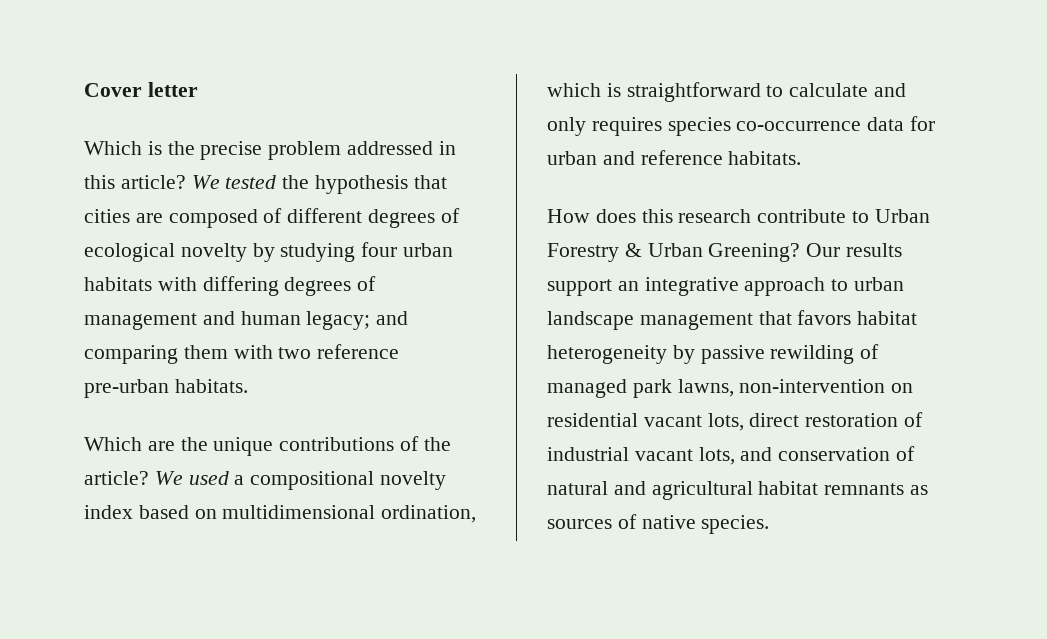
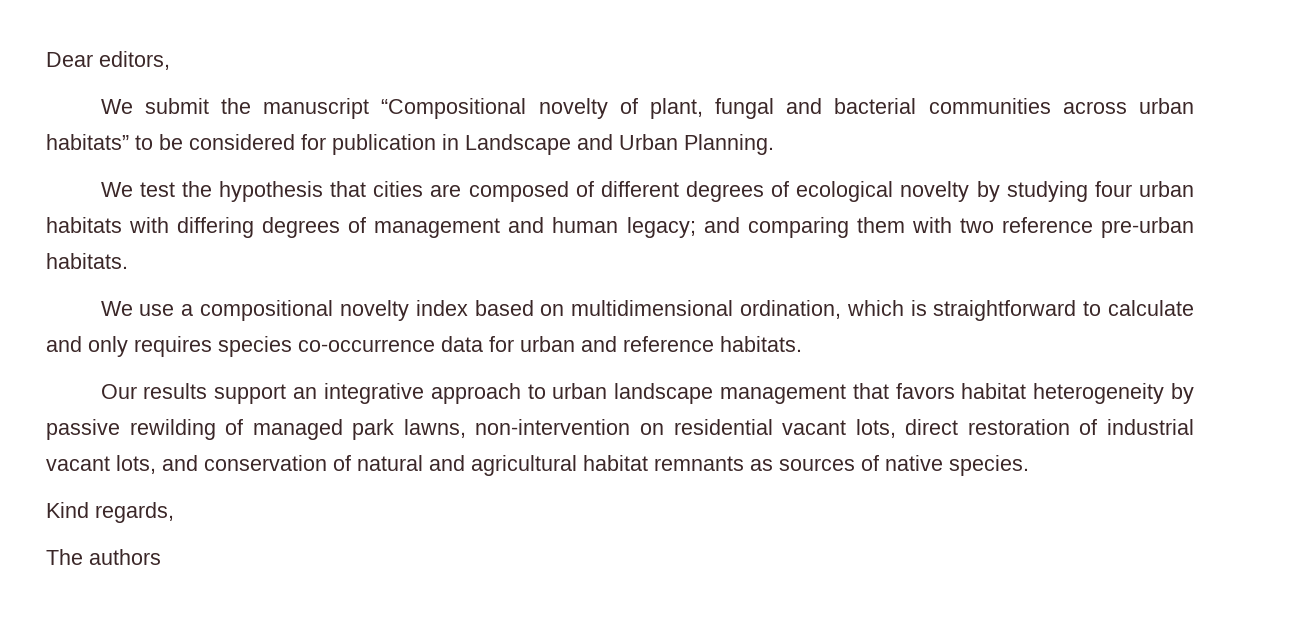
- Cover letter
- Which is the precise problem addressed in this article? We tested the hypothesis that cities are composed of different degrees of ecological novelty by studying four urban habitats with differing degrees of management and human legacy; and comparing them with two reference pre-urban habitats.
+ Dear editors,
+ We submit the manuscript “Compositional novelty of plant, fungal and bacterial communities across urban habitats” to be considered for publication in Landscape and Urban Planning.
+ We test the hypothesis that cities are composed of different degrees of ecological novelty by studying four urban habitats with differing degrees of management and human legacy; and comparing them with two reference pre-urban habitats.
- Which are the unique contributions of the article? We used a compositional novelty index based on multidimensional ordination, which is straightforward to calculate and only requires species co-occurrence data for urban and reference habitats.
+ We use a compositional novelty index based on multidimensional ordination, which is straightforward to calculate and only requires species co-occurrence data for urban and reference habitats.
- How does this research contribute to Urban Forestry & Urban Greening?
+ Kind regards,
+ The authors

